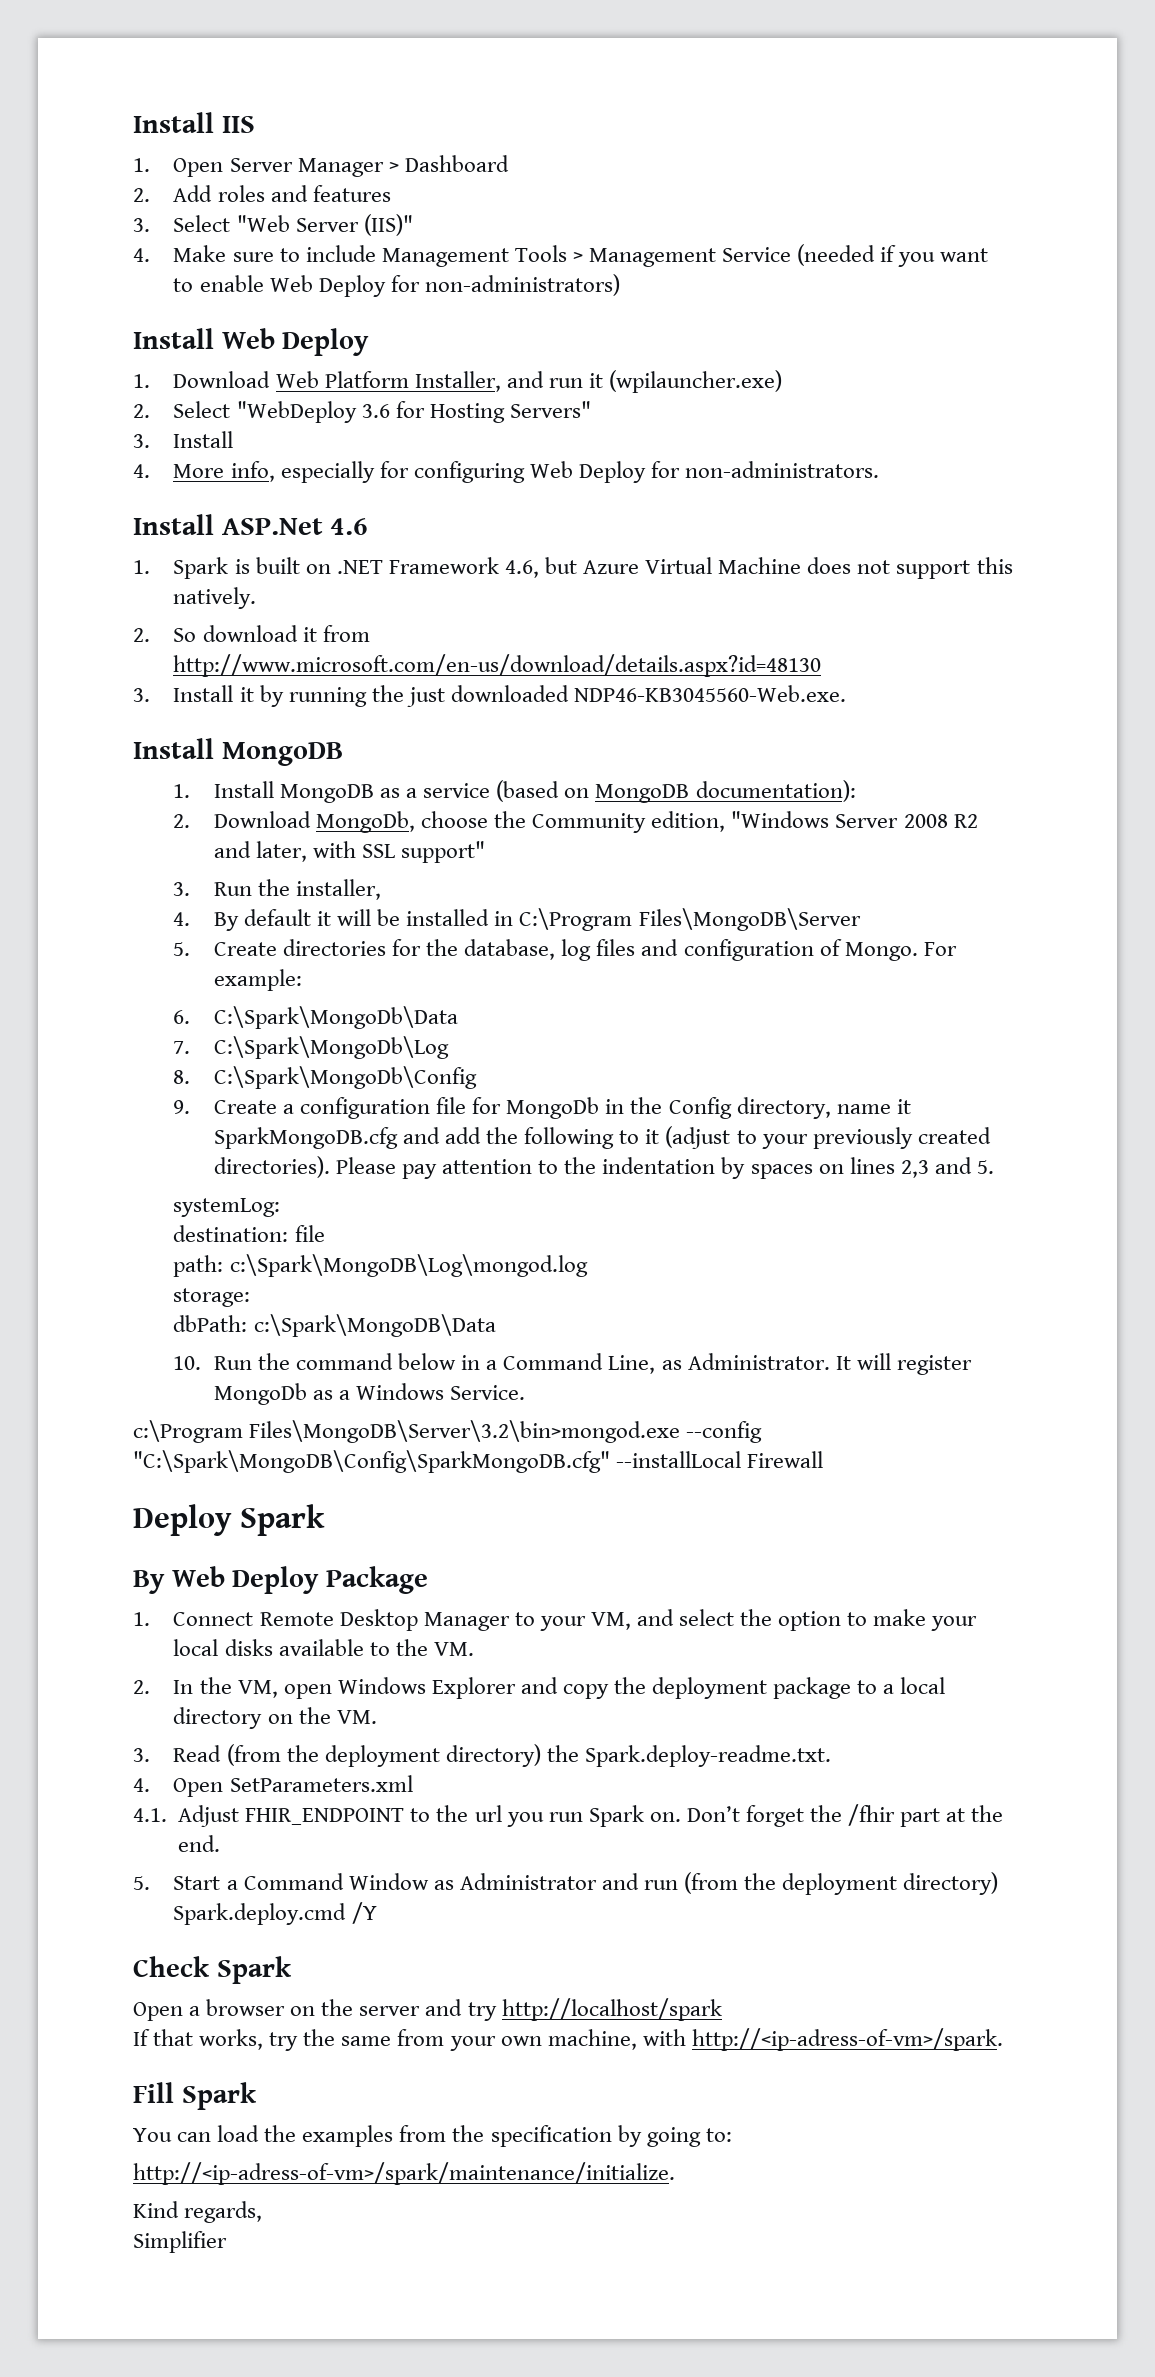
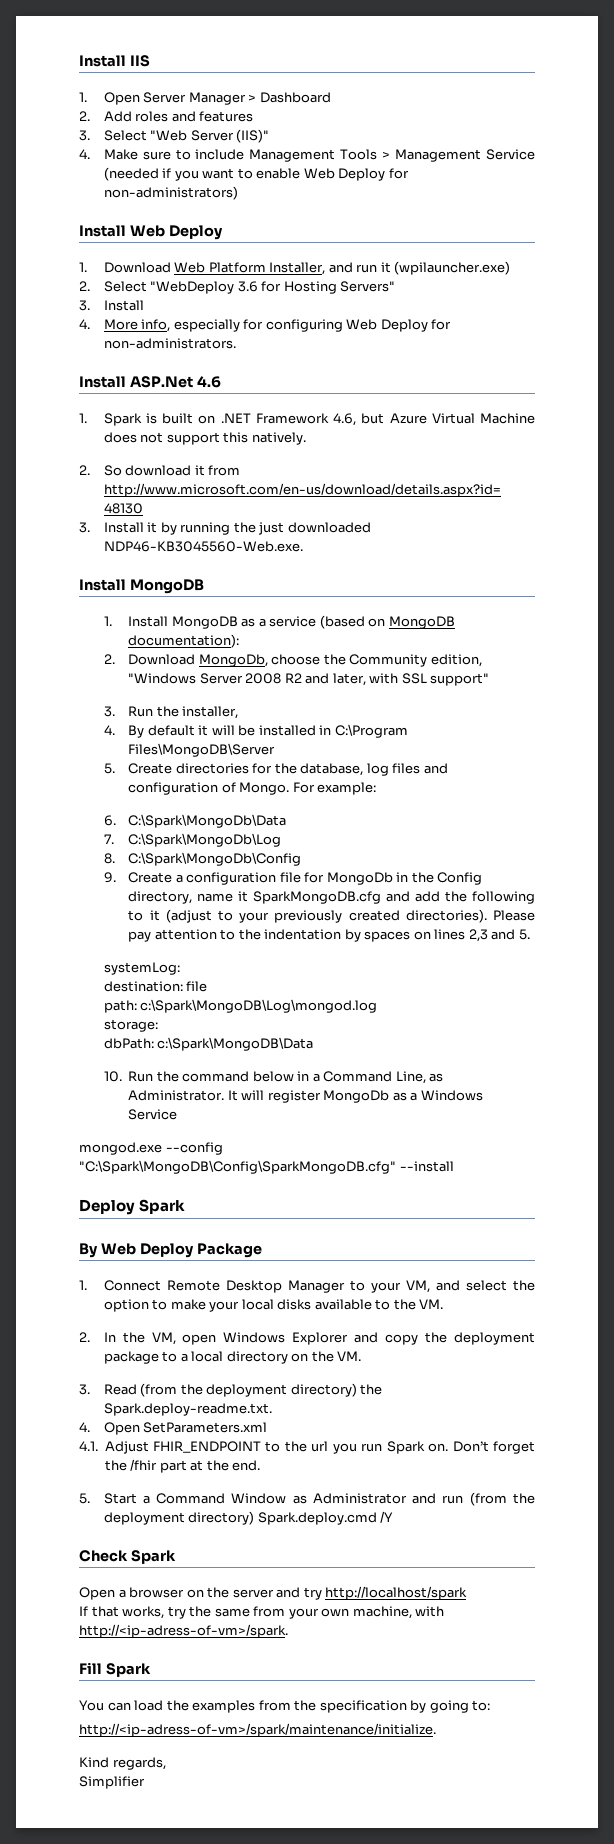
- It will register MongoDb as a Windows Service.
- c:\Program Files\MongoDB\Server\3.2\bin>mongod.exe --config "C:\Spark\MongoDB\Config\SparkMongoDB.cfg" --installLocal Firewall
+ It will register MongoDb as a Windows Service
+ mongod.exe --config "C:\Spark\MongoDB\Config\SparkMongoDB.cfg" --install

